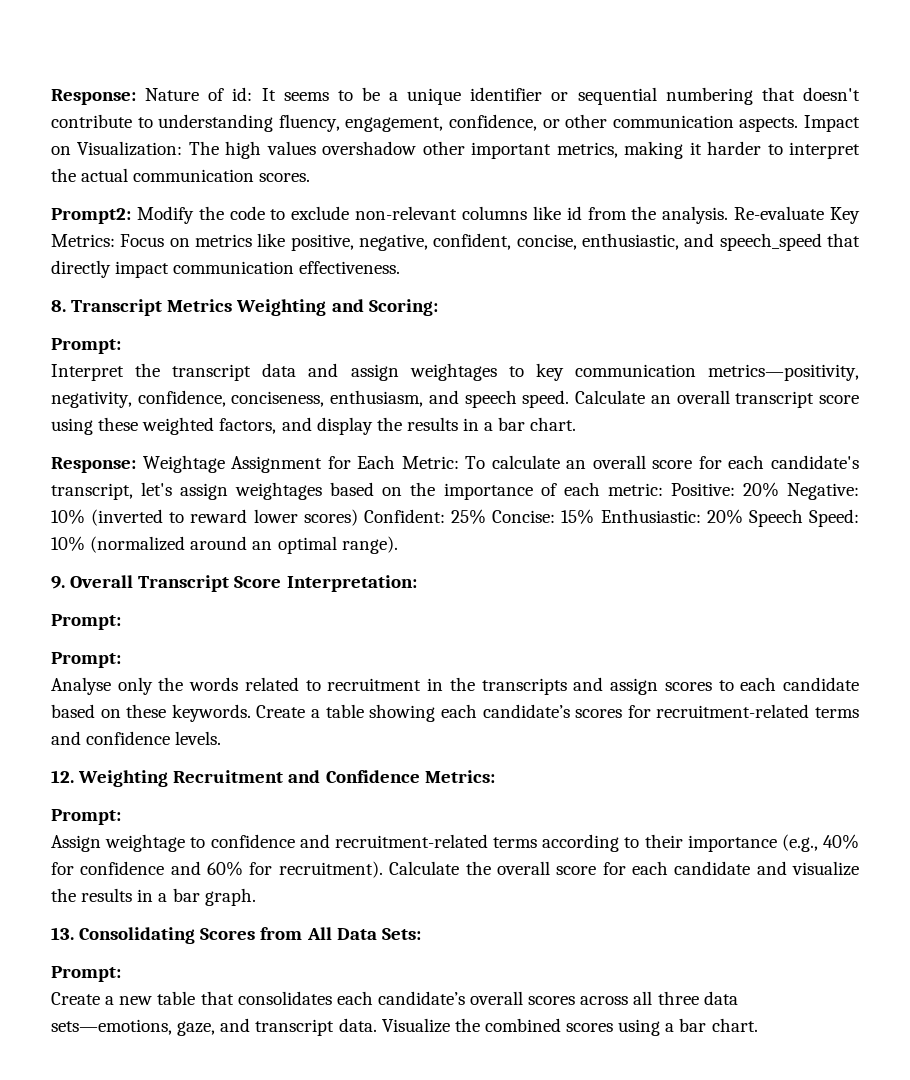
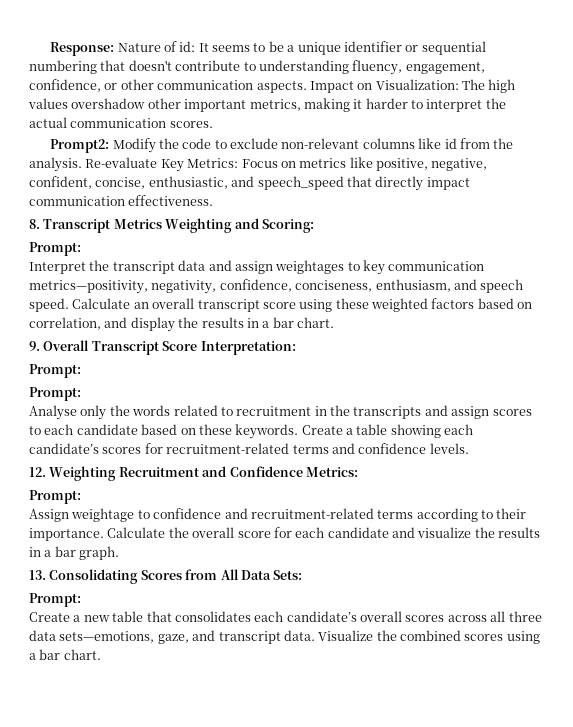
- Calculate an overall transcript score using these weighted factors, and display the results in a bar chart.
+ Calculate an overall transcript score using these weighted factors based on correlation, and display the results in a bar chart.
- Response: Weightage Assignment for Each Metric: To calculate an overall score for each candidate's transcript, let's assign weightages based on the importance of each metric: Positive: 20% Negative: 10% (inverted to reward lower scores) Confident: 25% Concise: 15% Enthusiastic: 20% Speech Speed: 10% (normalized around an optimal range).
- Assign weightage to confidence and recruitment-related terms according to their importance (e.g., 40% for confidence and 60% for recruitment).
+ Assign weightage to confidence and recruitment-related terms according to their importance.

